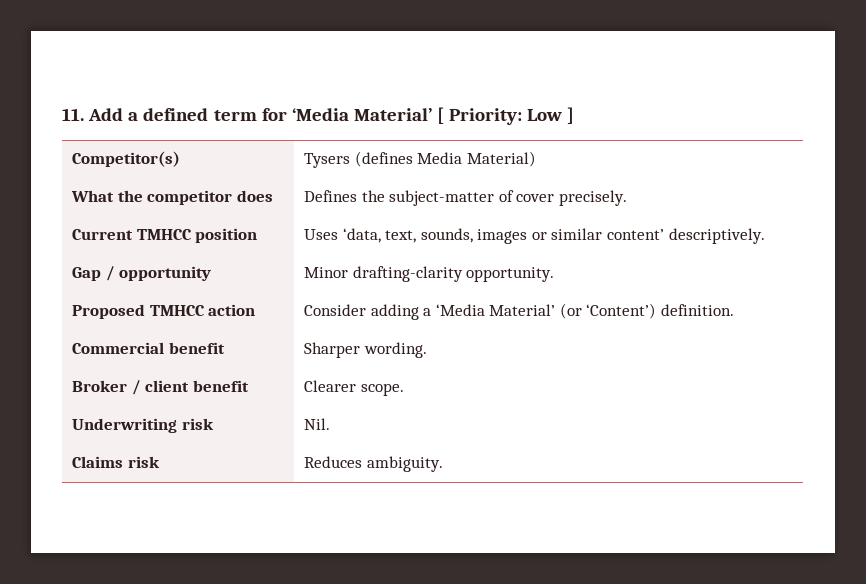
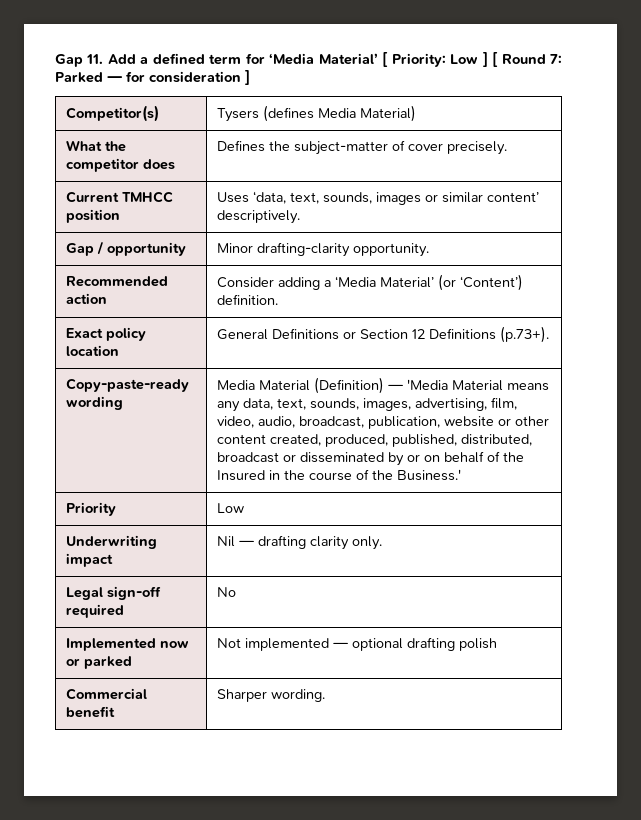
- 11. Add a defined term for ‘Media Material’ [ Priority: Low ]
+ Gap 11. Add a defined term for ‘Media Material’ [ Priority: Low ] [ Round 7: Parked — for consideration ]
- Proposed TMHCC action | Consider adding a ‘Media Material’ (or ‘Content’) definition.
+ Recommended action | Consider adding a ‘Media Material’ (or ‘Content’) definition.
+ Exact policy location | General Definitions or Section 12 Definitions (p.73+).
+ Copy-paste-ready wording | Media Material (Definition) — 'Media Material means any data, text, sounds, images, advertising, film, video, audio, broadcast, publication, website or other content created, produced, published, distributed, broadcast or disseminated by or on behalf of the Insured in the course of the Business.'
+ Priority | Low
+ Underwriting impact | Nil — drafting clarity only.
+ Legal sign-off required | No
+ Implemented now or parked | Not implemented — optional drafting polish
  Commercial benefit | Sharper wording.
- Broker / client benefit | Clearer scope.
- Underwriting risk | Nil.
- Claims risk | Reduces ambiguity.

